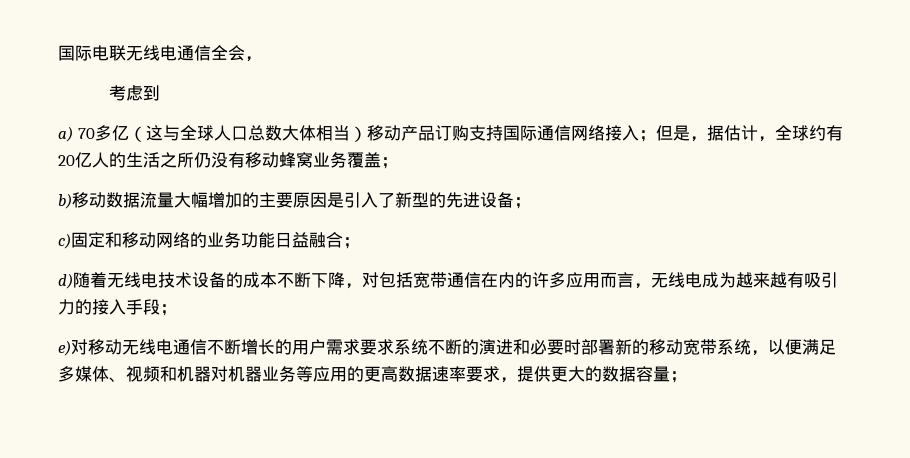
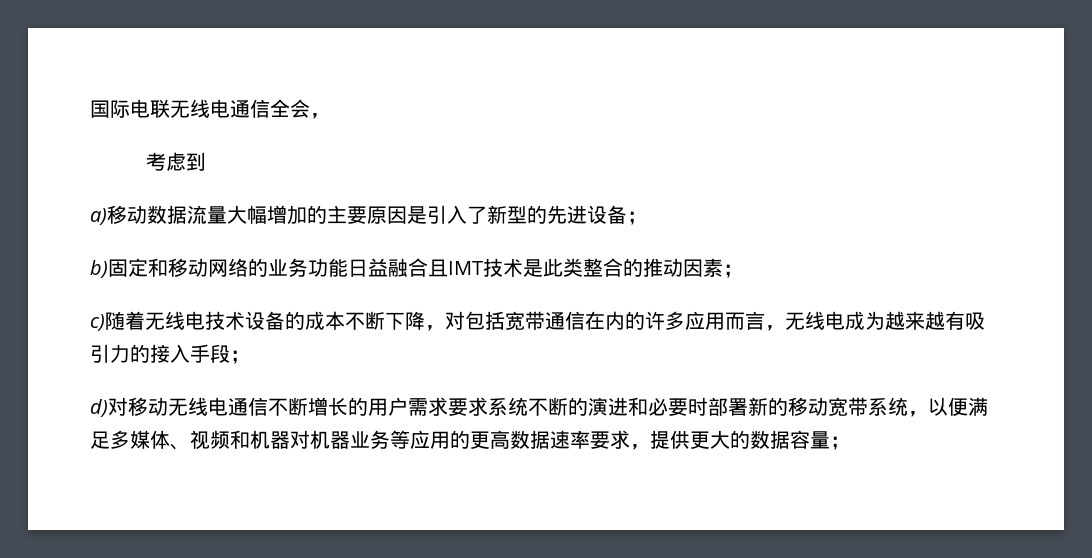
- a) 70多亿（这与全球人口总数大体相当）移动产品订购支持国际通信网络接入；但是，据估计，全球约有20亿人的生活之所仍没有移动蜂窝业务覆盖；
- b)移动数据流量大幅增加的主要原因是引入了新型的先进设备；
+ a)移动数据流量大幅增加的主要原因是引入了新型的先进设备；
- c)固定和移动网络的业务功能日益融合；
- d)随着无线电技术设备的成本不断下降，对包括宽带通信在内的许多应用而言，无线电成为越来越有吸引力的接入手段；
+ b)固定和移动网络的业务功能日益融合且IMT技术是此类整合的推动因素；
+ c)随着无线电技术设备的成本不断下降，对包括宽带通信在内的许多应用而言，无线电成为越来越有吸引力的接入手段；
- e)对移动无线电通信不断增长的用户需求要求系统不断的演进和必要时部署新的移动宽带系统，以便满足多媒体、视频和机器对机器业务等应用的更高数据速率要求，提供更大的数据容量；
+ d)对移动无线电通信不断增长的用户需求要求系统不断的演进和必要时部署新的移动宽带系统，以便满足多媒体、视频和机器对机器业务等应用的更高数据速率要求，提供更大的数据容量；

